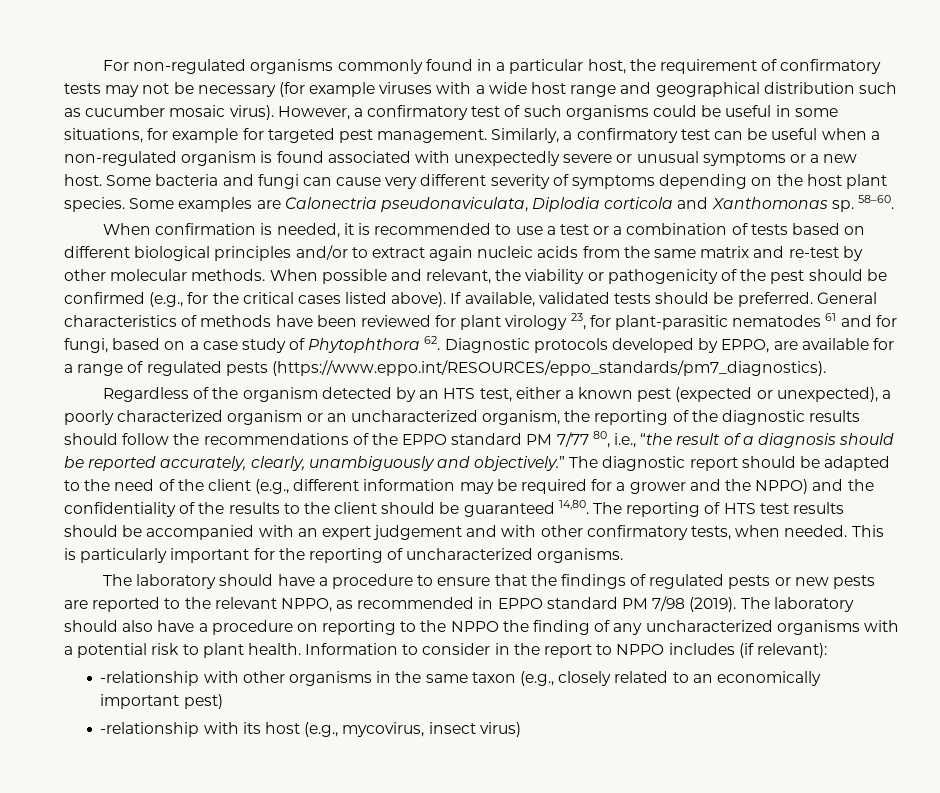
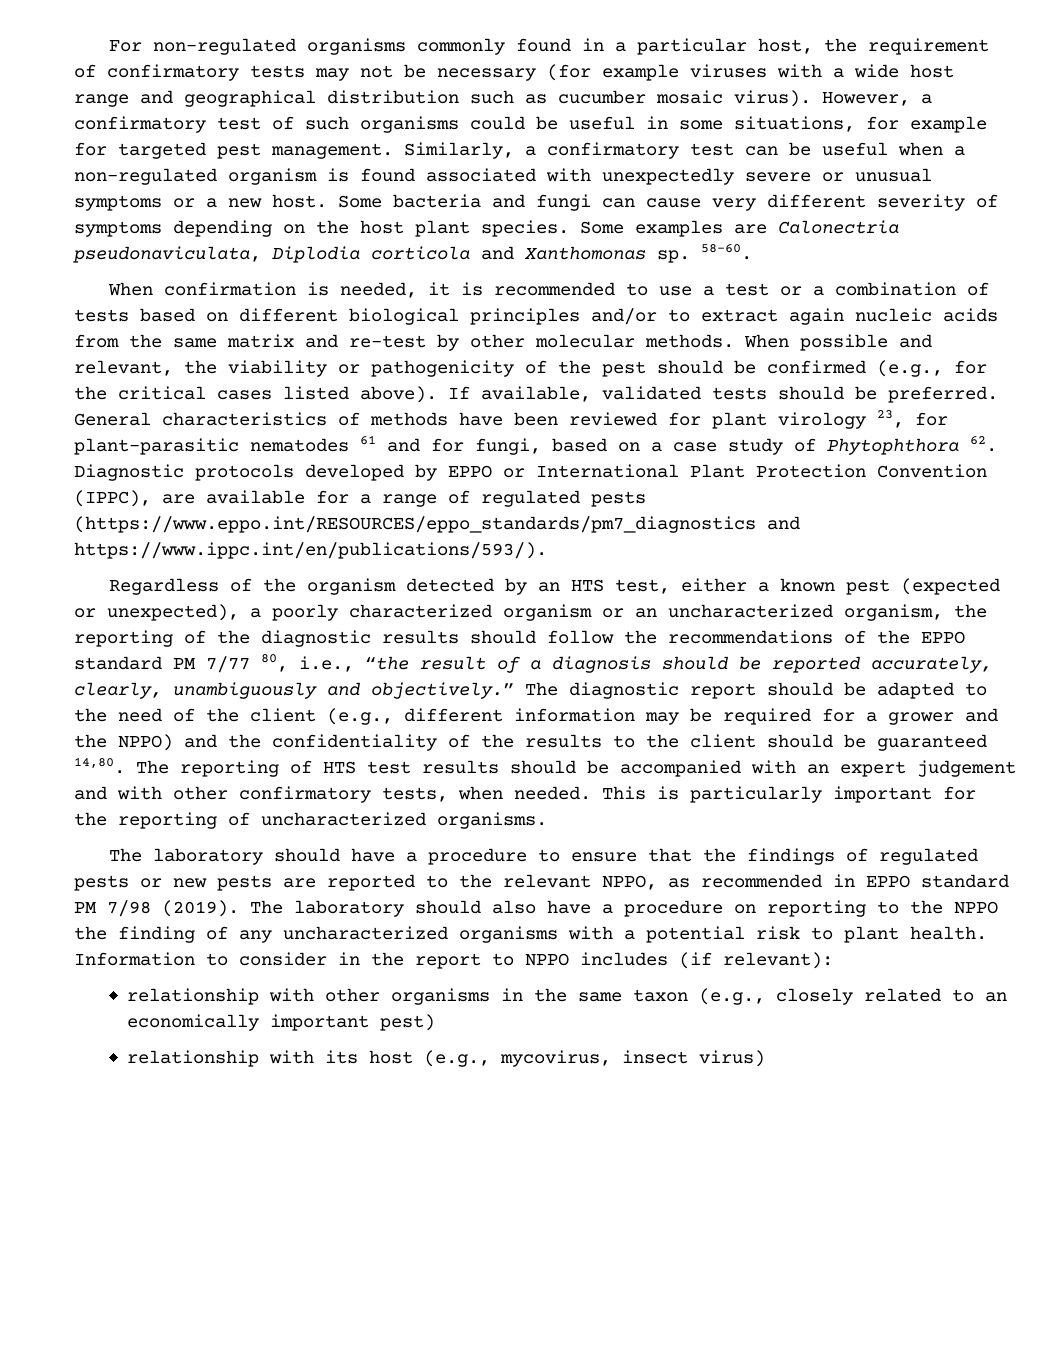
- General characteristics of methods have been reviewed for plant virology 23, for plant-parasitic nematodes 61 and for fungi, based on a case study of Phytophthora 62. Diagnostic protocols developed by EPPO, are available for a range of regulated pests (https://www.eppo.int/RESOURCES/eppo_standards/pm7_diagnostics).
+ General characteristics of methods have been reviewed for plant virology 23, for plant-parasitic nematodes 61 and for fungi, based on a case study of Phytophthora 62. Diagnostic protocols developed by EPPO or International Plant Protection Convention (IPPC), are available for a range of regulated pests (https://www.eppo.int/RESOURCES/eppo_standards/pm7_diagnostics and https://www.ippc.int/en/publications/593/).
- -relationship with other organisms in the same taxon (e.g., closely related to an economically important pest)
+ relationship with other organisms in the same taxon (e.g., closely related to an economically important pest)
- -relationship with its host (e.g., mycovirus, insect virus)
+ relationship with its host (e.g., mycovirus, insect virus)

